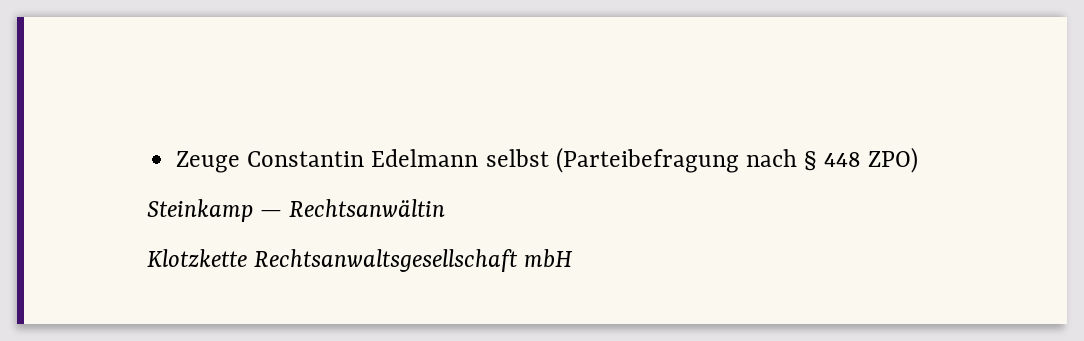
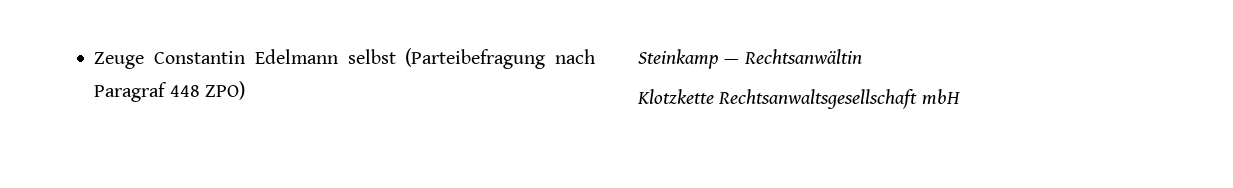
- Zeuge Constantin Edelmann selbst (Parteibefragung nach § 448 ZPO)
+ Zeuge Constantin Edelmann selbst (Parteibefragung nach Paragraf 448 ZPO)

